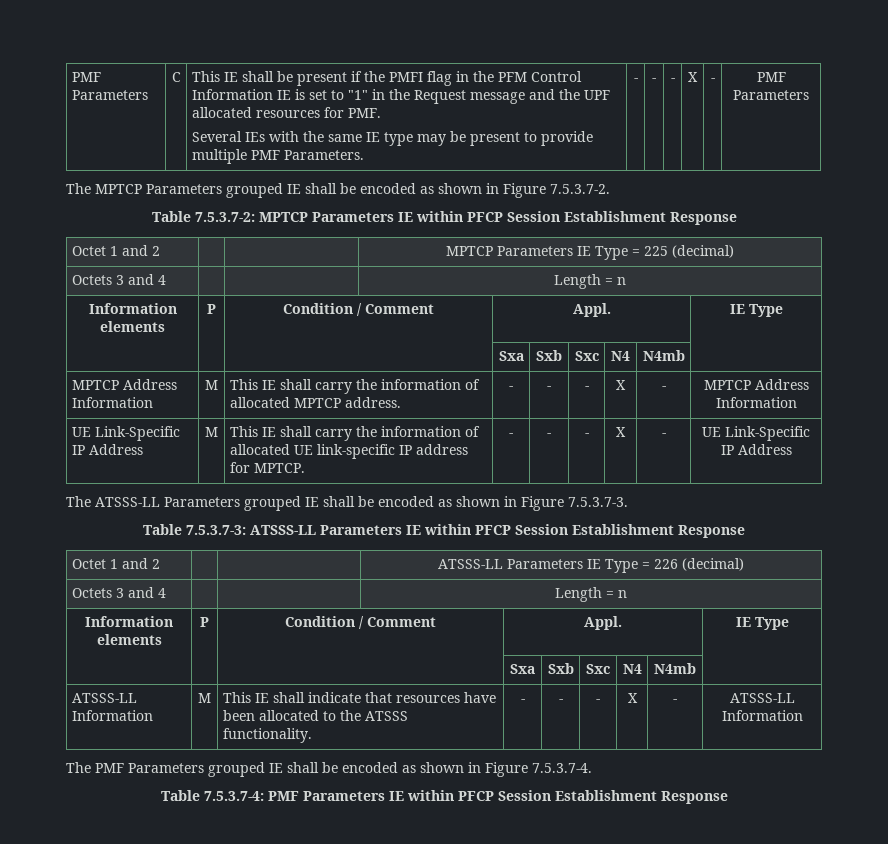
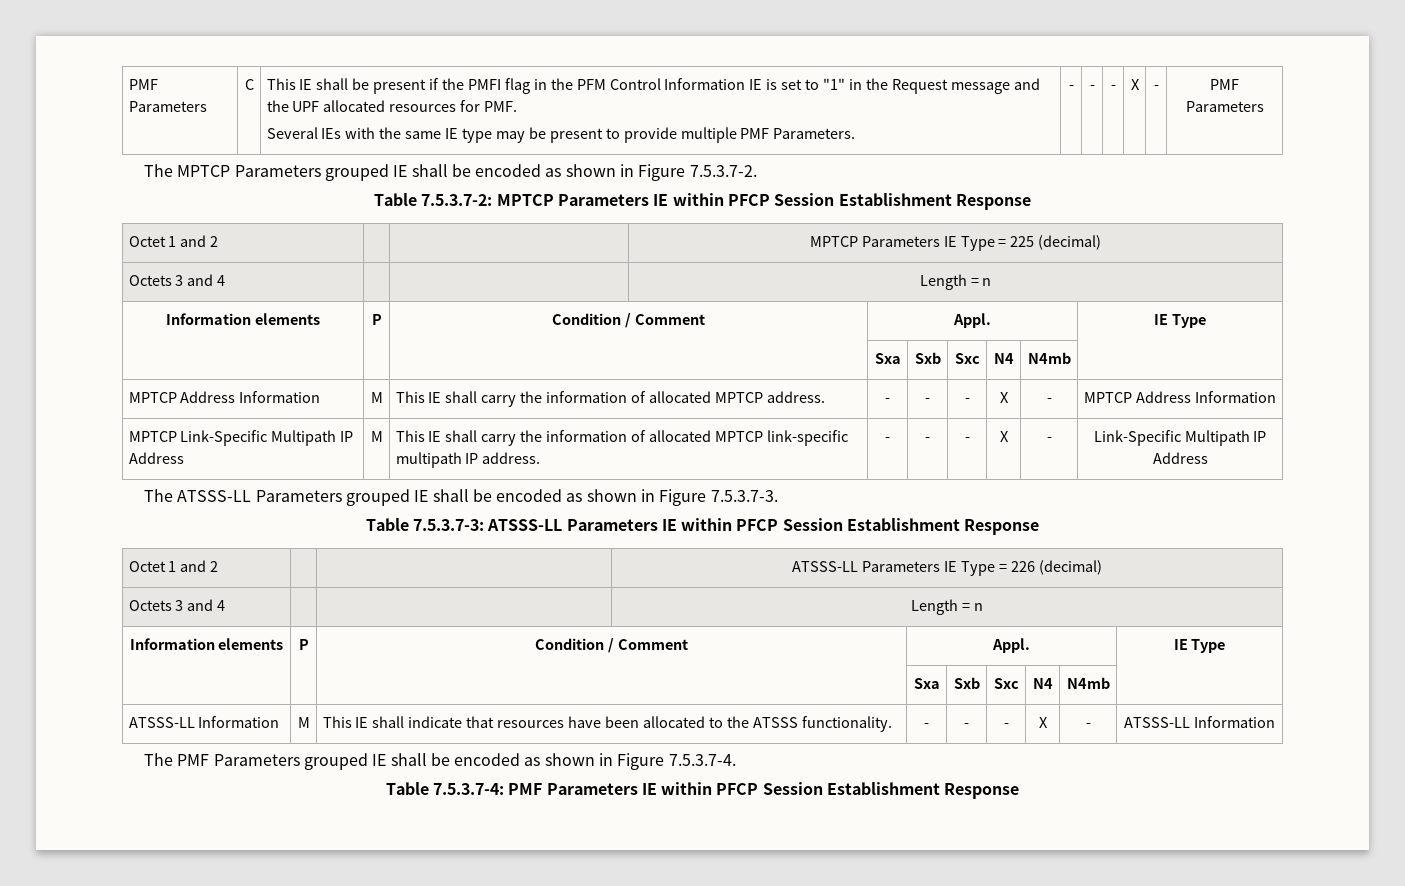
- UE Link-Specific IP Address | M | This IE shall carry the information of allocated UE link-specific IP address for MPTCP. | - | - | - | X | - | UE Link-Specific IP Address
+ MPTCP Link-Specific Multipath IP Address | M | This IE shall carry the information of allocated MPTCP link-specific multipath IP address. | - | - | - | X | - | Link-Specific Multipath IP Address

